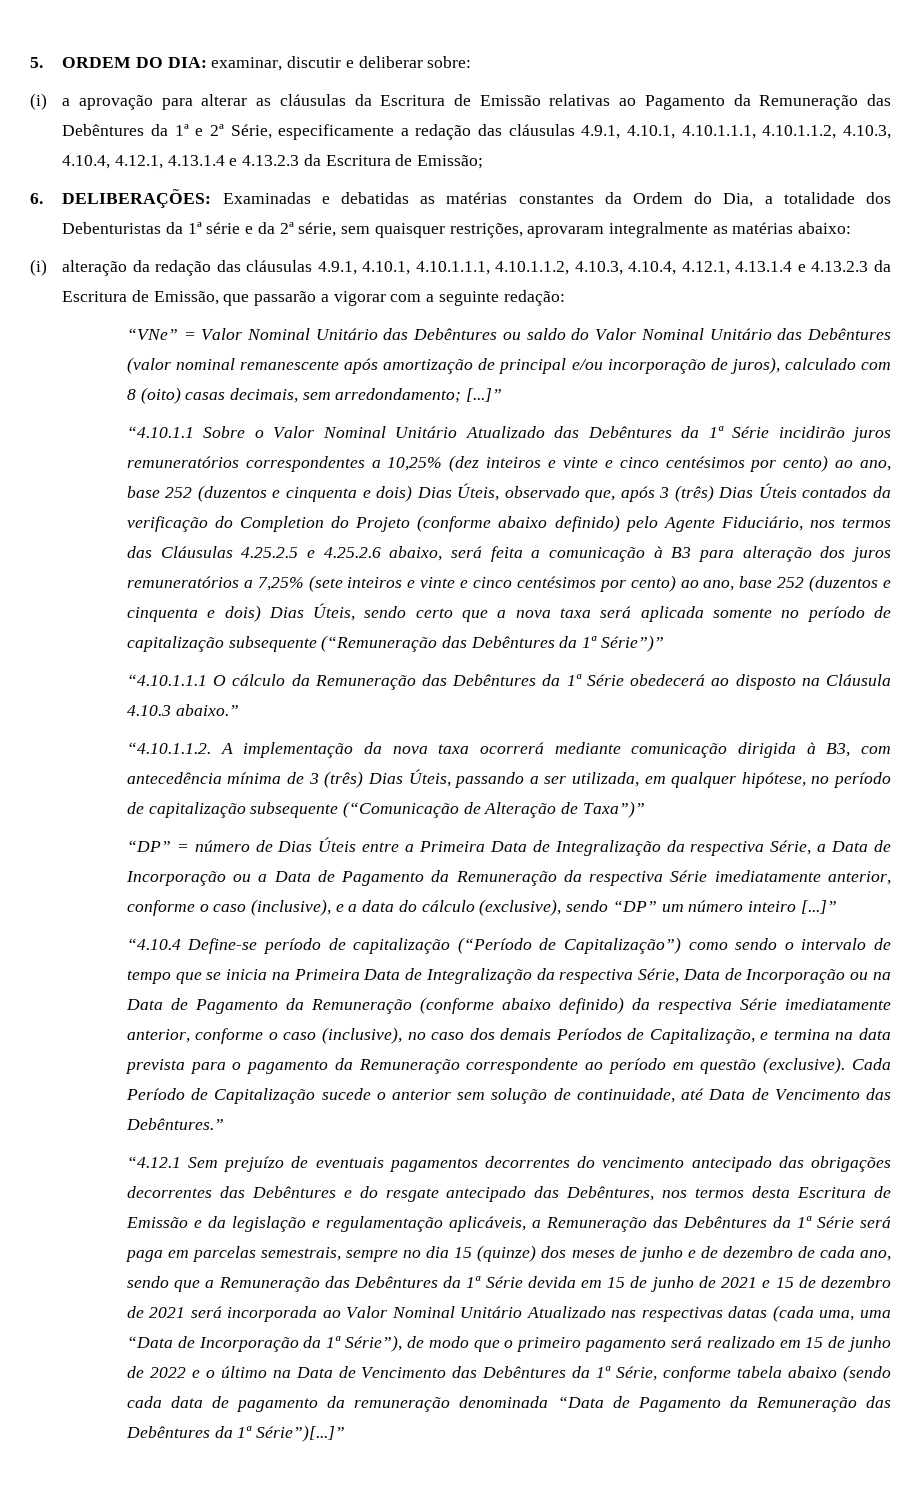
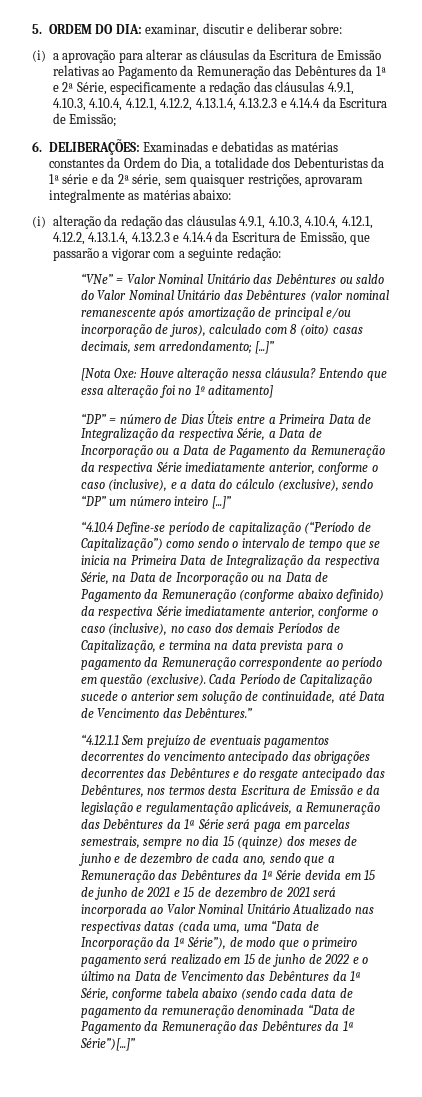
- (i) a aprovação para alterar as cláusulas da Escritura de Emissão relativas ao Pagamento da Remuneração das Debêntures da 1ª e 2ª Série, especificamente a redação das cláusulas 4.9.1, 4.10.1, 4.10.1.1.1, 4.10.1.1.2, 4.10.3, 4.10.4, 4.12.1, 4.13.1.4 e 4.13.2.3 da Escritura de Emissão;
+ (i) a aprovação para alterar as cláusulas da Escritura de Emissão relativas ao Pagamento da Remuneração das Debêntures da 1ª e 2ª Série, especificamente a redação das cláusulas 4.9.1, 4.10.3, 4.10.4, 4.12.1, 4.12.2, 4.13.1.4, 4.13.2.3 e 4.14.4 da Escritura de Emissão;
- (i) alteração da redação das cláusulas 4.9.1, 4.10.1, 4.10.1.1.1, 4.10.1.1.2, 4.10.3, 4.10.4, 4.12.1, 4.13.1.4 e 4.13.2.3 da Escritura de Emissão, que passarão a vigorar com a seguinte redação:
+ (i) alteração da redação das cláusulas 4.9.1, 4.10.3, 4.10.4, 4.12.1, 4.12.2, 4.13.1.4, 4.13.2.3 e 4.14.4 da Escritura de Emissão, que passarão a vigorar com a seguinte redação:
- “4.10.1.1 Sobre o Valor Nominal Unitário Atualizado das Debêntures da 1ª Série incidirão juros remuneratórios correspondentes a 10,25% (dez inteiros e vinte e cinco centésimos por cento) ao ano, base 252 (duzentos e cinquenta e dois) Dias Úteis, observado que, após 3 (três) Dias Úteis contados da verificação do Completion do Projeto (conforme abaixo definido) pelo Agente Fiduciário, nos termos das Cláusulas 4.25.2.5 e 4.25.2.6 abaixo, será feita a comunicação à B3 para alteração dos juros remuneratórios a 7,25% (sete inteiros e vinte e cinco centésimos por cento) ao ano, base 252 (duzentos e cinquenta e dois) Dias Úteis, sendo certo que a nova taxa será aplicada somente no período de capitalização subsequente (“Remuneração das Debêntures da 1ª Série”)”
- “4.10.1.1.1 O cálculo da Remuneração das Debêntures da 1ª Série obedecerá ao disposto na Cláusula 4.10.3 abaixo.”
- “4.10.1.1.2. A implementação da nova taxa ocorrerá mediante comunicação dirigida à B3, com antecedência mínima de 3 (três) Dias Úteis, passando a ser utilizada, em qualquer hipótese, no período de capitalização subsequente (“Comunicação de Alteração de Taxa”)”
+ [Nota Oxe: Houve alteração nessa cláusula? Entendo que essa alteração foi no 1º aditamento]
- “4.10.4 Define-se período de capitalização (“Período de Capitalização”) como sendo o intervalo de tempo que se inicia na Primeira Data de Integralização da respectiva Série, Data de Incorporação ou na Data de Pagamento da Remuneração (conforme abaixo definido) da respectiva Série imediatamente anterior, conforme o caso (inclusive), no caso dos demais Períodos de Capitalização, e termina na data prevista para o pagamento da Remuneração correspondente ao período em questão (exclusive).
+ “4.10.4 Define-se período de capitalização (“Período de Capitalização”) como sendo o intervalo de tempo que se inicia na Primeira Data de Integralização da respectiva Série, na Data de Incorporação ou na Data de Pagamento da Remuneração (conforme abaixo definido) da respectiva Série imediatamente anterior, conforme o caso (inclusive), no caso dos demais Períodos de Capitalização, e termina na data prevista para o pagamento da Remuneração correspondente ao período em questão (exclusive).
- “4.12.1 Sem prejuízo de eventuais pagamentos decorrentes do vencimento antecipado das obrigações decorrentes das Debêntures e do resgate antecipado das Debêntures, nos termos desta Escritura de Emissão e da legislação e regulamentação aplicáveis, a Remuneração das Debêntures da 1ª Série será paga em parcelas semestrais, sempre no dia 15 (quinze) dos meses de junho e de dezembro de cada ano, sendo que a Remuneração das Debêntures da 1ª Série devida em 15 de junho de 2021 e 15 de dezembro de 2021 será incorporada ao Valor Nominal Unitário Atualizado nas respectivas datas (cada uma, uma “Data de Incorporação da 1ª Série”), de modo que o primeiro pagamento será realizado em 15 de junho de 2022 e o último na Data de Vencimento das Debêntures da 1ª Série, conforme tabela abaixo (sendo cada data de pagamento da remuneração denominada “Data de Pagamento da Remuneração das Debêntures da 1ª Série”)[...]”
+ “4.12.1.1 Sem prejuízo de eventuais pagamentos decorrentes do vencimento antecipado das obrigações decorrentes das Debêntures e do resgate antecipado das Debêntures, nos termos desta Escritura de Emissão e da legislação e regulamentação aplicáveis, a Remuneração das Debêntures da 1ª Série será paga em parcelas semestrais, sempre no dia 15 (quinze) dos meses de junho e de dezembro de cada ano, sendo que a Remuneração das Debêntures da 1ª Série devida em 15 de junho de 2021 e 15 de dezembro de 2021 será incorporada ao Valor Nominal Unitário Atualizado nas respectivas datas (cada uma, uma “Data de Incorporação da 1ª Série”), de modo que o primeiro pagamento será realizado em 15 de junho de 2022 e o último na Data de Vencimento das Debêntures da 1ª Série, conforme tabela abaixo (sendo cada data de pagamento da remuneração denominada “Data de Pagamento da Remuneração das Debêntures da 1ª Série”)[...]”

